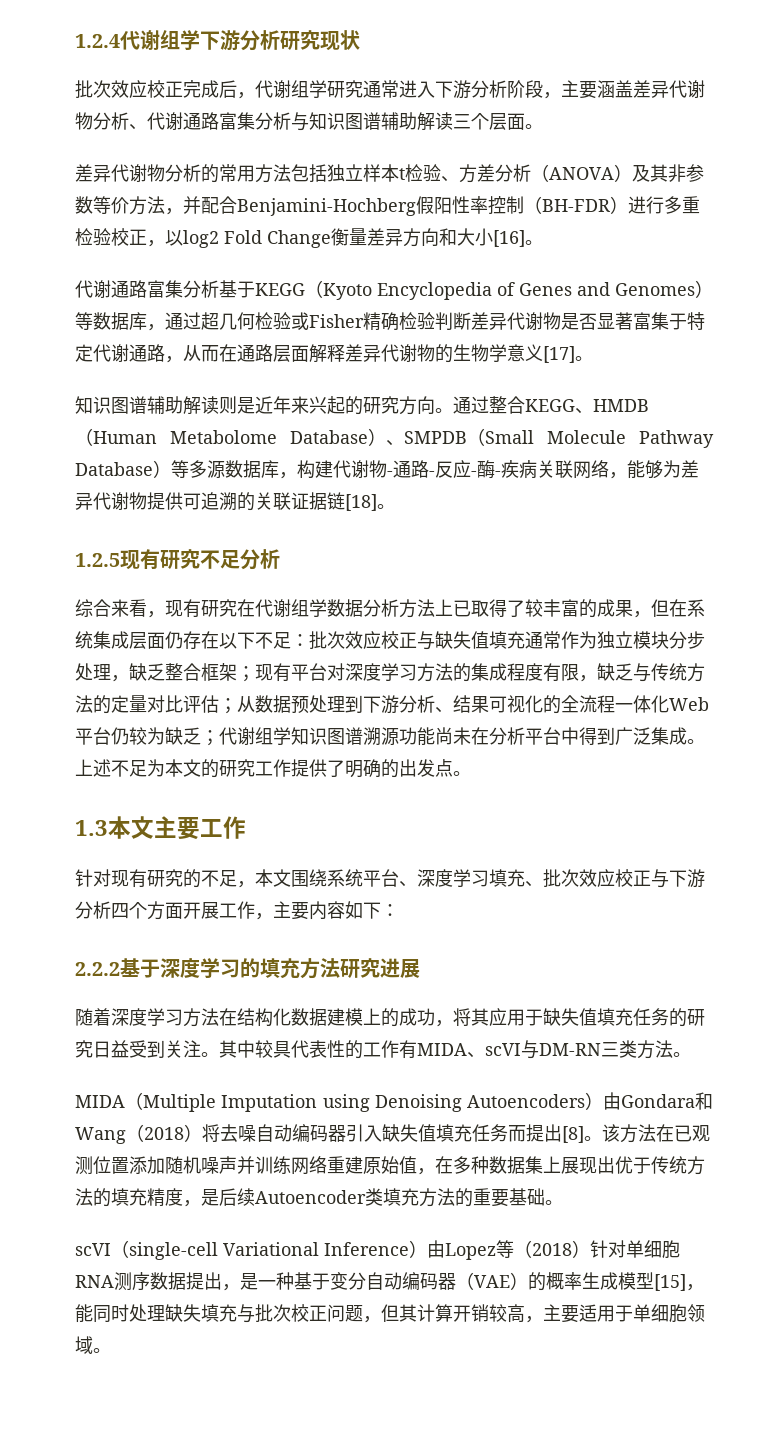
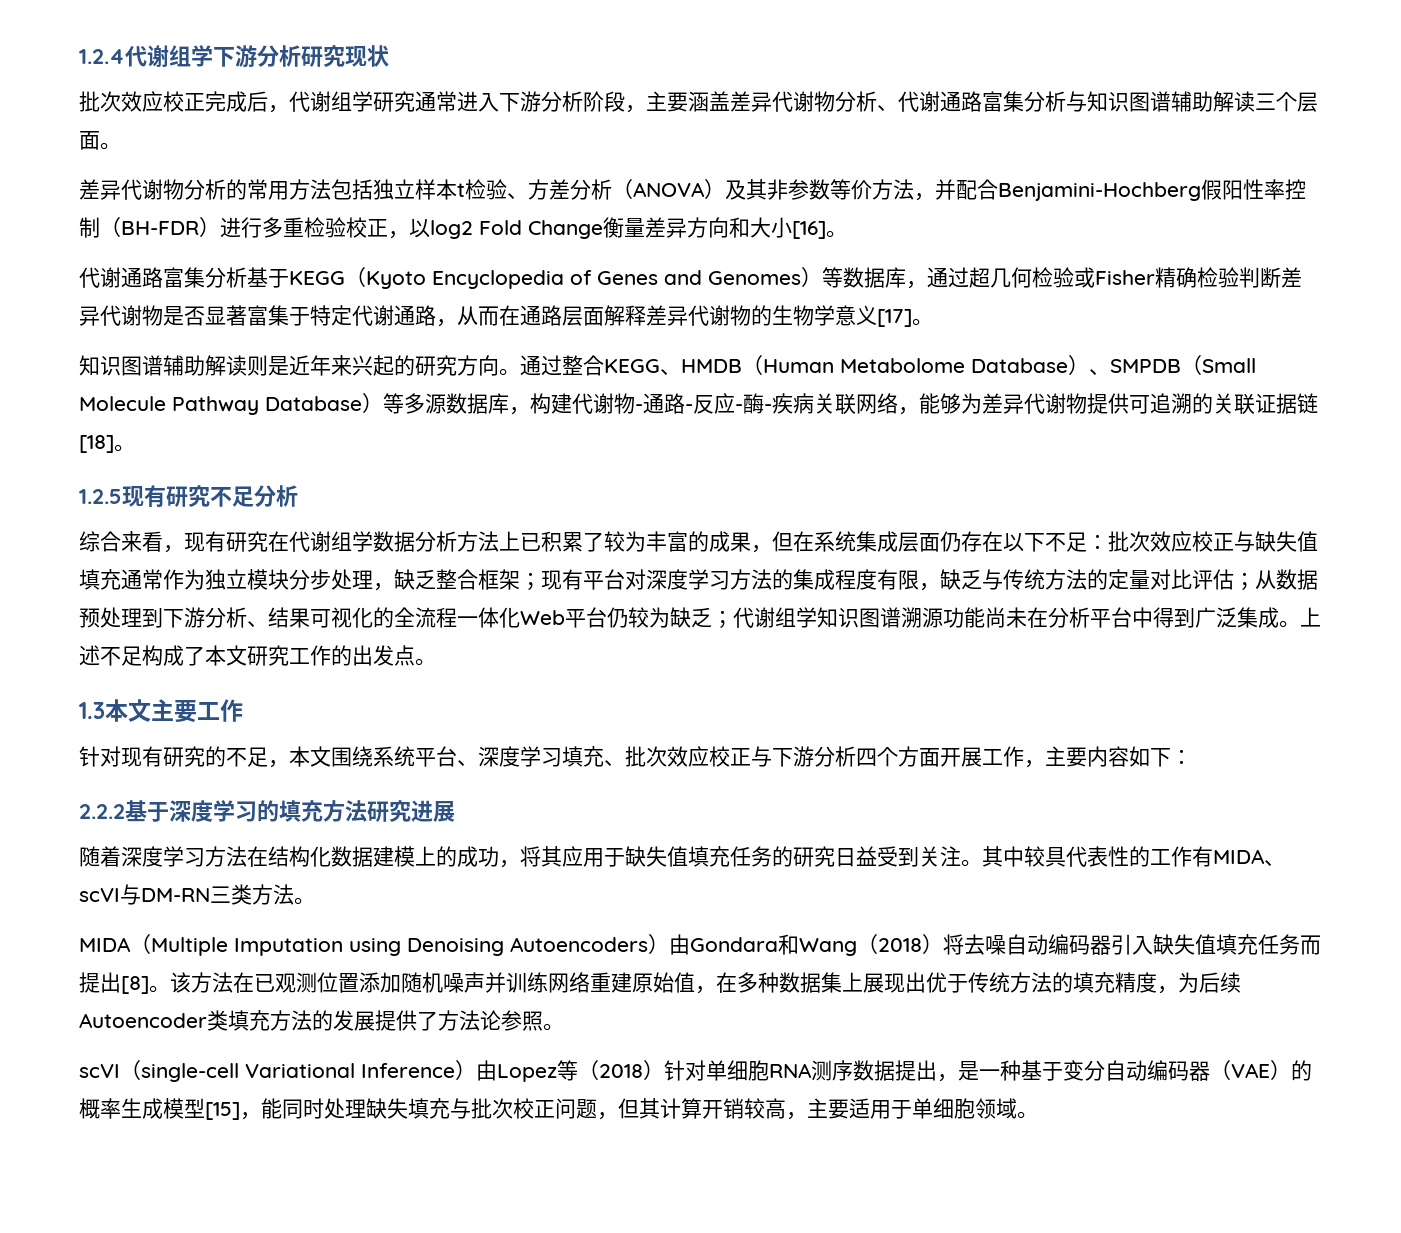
- 综合来看，现有研究在代谢组学数据分析方法上已取得了较丰富的成果，但在系统集成层面仍存在以下不足：
+ 综合来看，现有研究在代谢组学数据分析方法上已积累了较为丰富的成果，但在系统集成层面仍存在以下不足：
- 上述不足为本文的研究工作提供了明确的出发点。
+ 上述不足构成了本文研究工作的出发点。
- 该方法在已观测位置添加随机噪声并训练网络重建原始值，在多种数据集上展现出优于传统方法的填充精度，是后续Autoencoder类填充方法的重要基础。
+ 该方法在已观测位置添加随机噪声并训练网络重建原始值，在多种数据集上展现出优于传统方法的填充精度，为后续Autoencoder类填充方法的发展提供了方法论参照。

